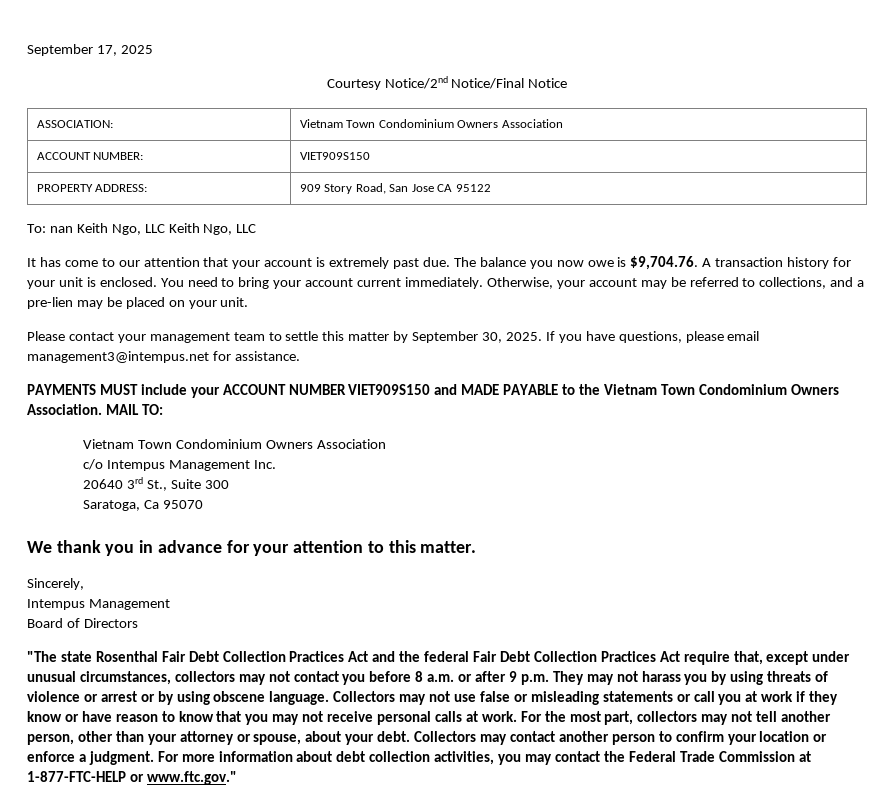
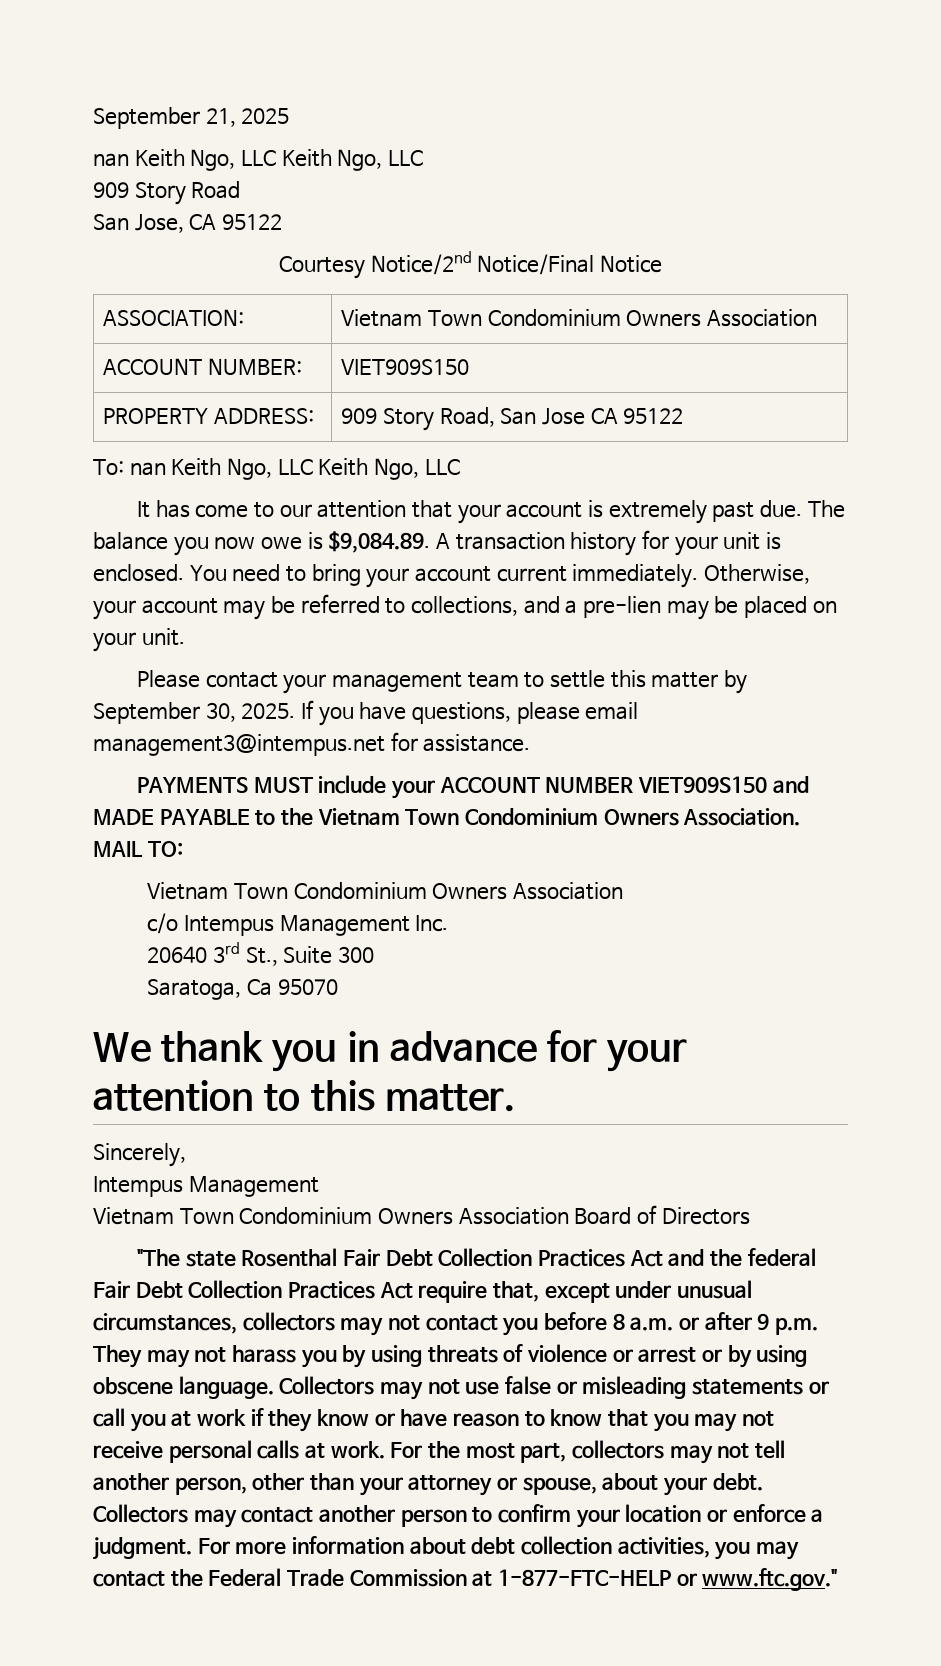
- September 17, 2025
+ September 21, 2025
+ nan Keith Ngo, LLC Keith Ngo, LLC
+ 909 Story Road
+ San Jose, CA 95122
- The balance you now owe is $9,704.76. A transaction history for your unit is enclosed.
+ The balance you now owe is $9,084.89. A transaction history for your unit is enclosed.
- Board of Directors
+ Vietnam Town Condominium Owners Association Board of Directors

